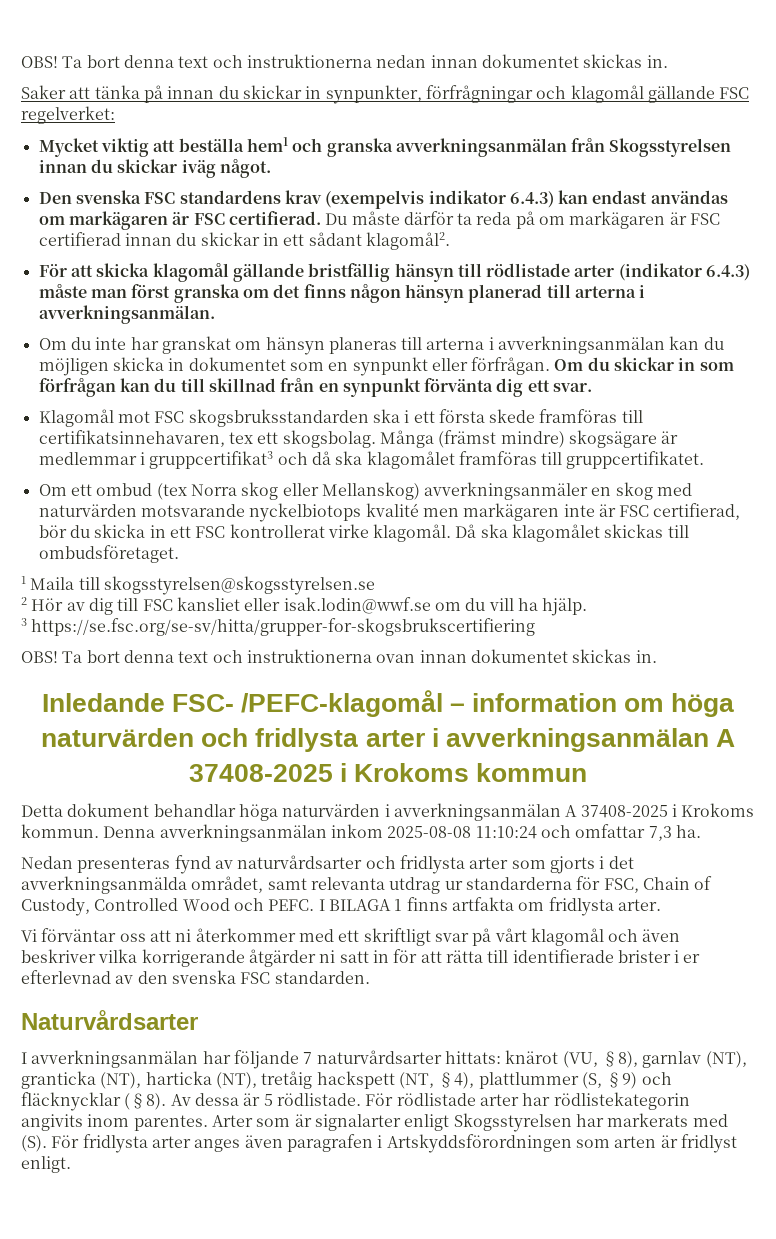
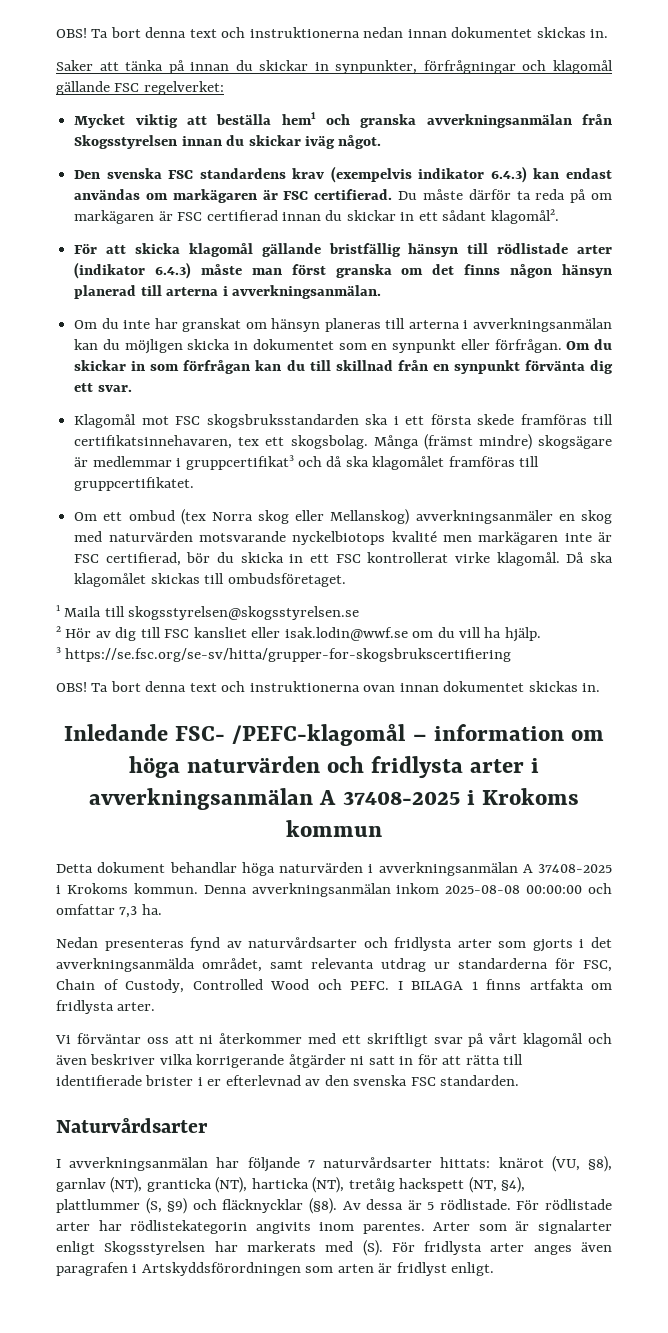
- Denna avverkningsanmälan inkom 2025-08-08 11:10:24 och omfattar 7,3 ha.
+ Denna avverkningsanmälan inkom 2025-08-08 00:00:00 och omfattar 7,3 ha.

